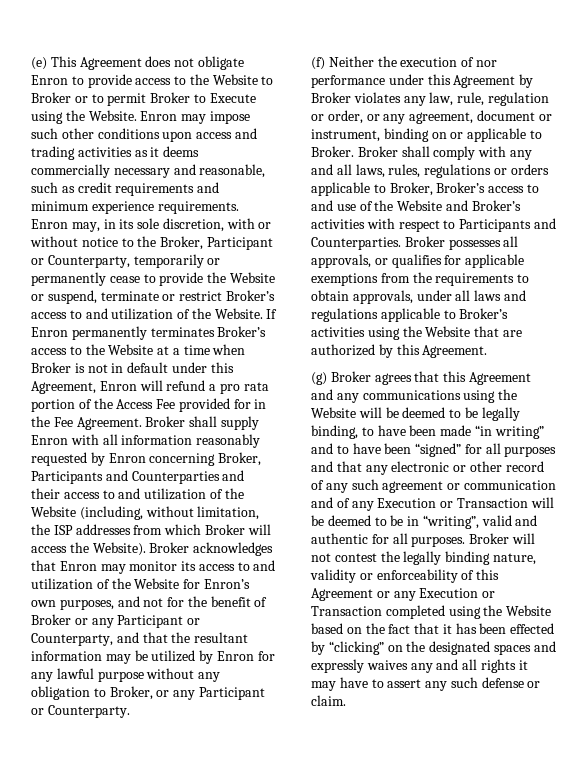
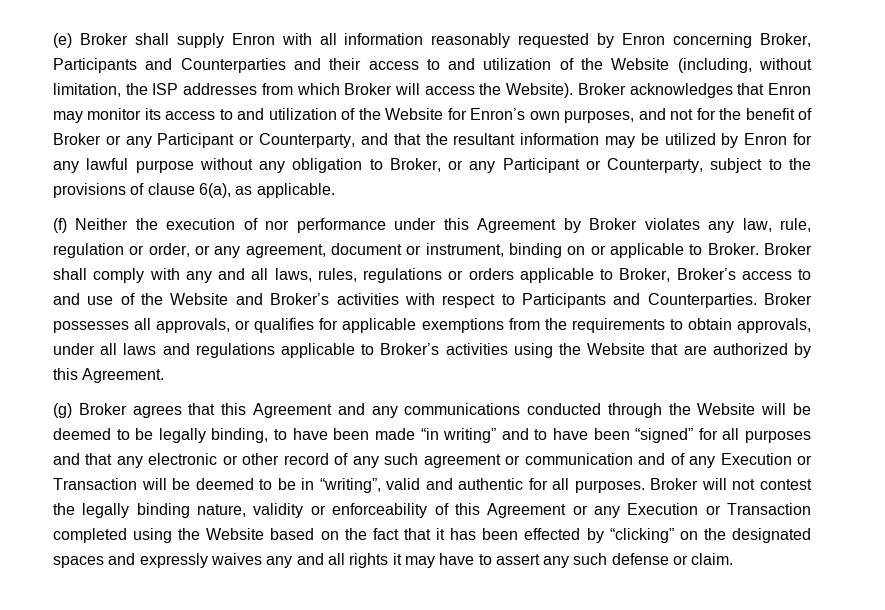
- (e) This Agreement does not obligate Enron to provide access to the Website to Broker or to permit Broker to Execute using the Website. Enron may impose such other conditions upon access and trading activities as it deems commercially necessary and reasonable, such as credit requirements and minimum experience requirements. Enron may, in its sole discretion, with or without notice to the Broker, Participant or Counterparty, temporarily or permanently cease to provide the Website or suspend, terminate or restrict Broker’s access to and utilization of the Website. If Enron permanently terminates Broker’s access to the Website at a time when Broker is not in default under this Agreement, Enron will refund a pro rata portion of the Access Fee provided for in the Fee Agreement. Broker shall supply Enron with all information reasonably requested by Enron concerning Broker, Participants and Counterparties and their access to and utilization of the Website (including, without limitation, the ISP addresses from which Broker will access the Website).
+ (e) Broker shall supply Enron with all information reasonably requested by Enron concerning Broker, Participants and Counterparties and their access to and utilization of the Website (including, without limitation, the ISP addresses from which Broker will access the Website).
- Broker acknowledges that Enron may monitor its access to and utilization of the Website for Enron’s own purposes, and not for the benefit of Broker or any Participant or Counterparty, and that the resultant information may be utilized by Enron for any lawful purpose without any obligation to Broker, or any Participant or Counterparty.
+ Broker acknowledges that Enron may monitor its access to and utilization of the Website for Enron’s own purposes, and not for the benefit of Broker or any Participant or Counterparty, and that the resultant information may be utilized by Enron for any lawful purpose without any obligation to Broker, or any Participant or Counterparty, subject to the provisions of clause 6(a), as applicable.
- (g) Broker agrees that this Agreement and any communications using the Website will be deemed to be legally binding, to have been made “in writing” and to have been “signed” for all purposes and that any electronic or other record of any such agreement or communication and of any Execution or Transaction will be deemed to be in “writing”, valid and authentic for all purposes.
+ (g) Broker agrees that this Agreement and any communications conducted through the Website will be deemed to be legally binding, to have been made “in writing” and to have been “signed” for all purposes and that any electronic or other record of any such agreement or communication and of any Execution or Transaction will be deemed to be in “writing”, valid and authentic for all purposes.

